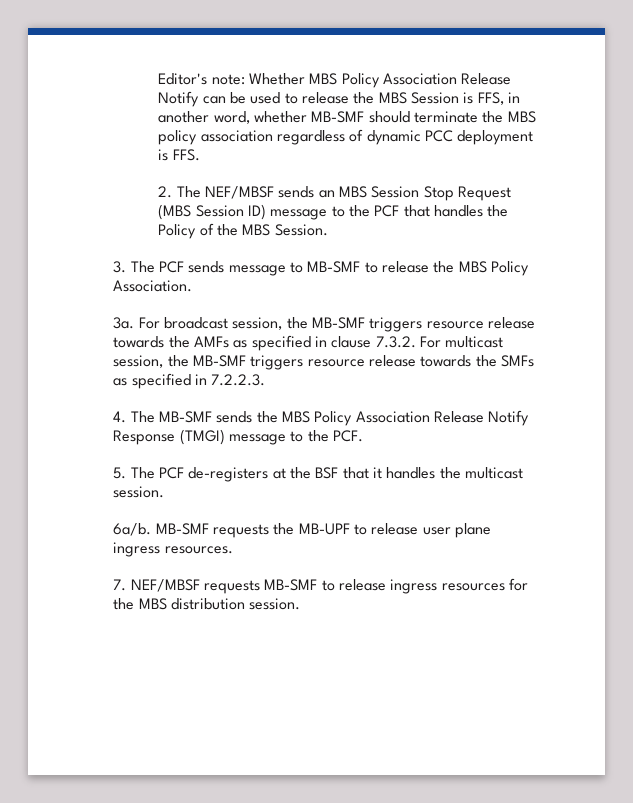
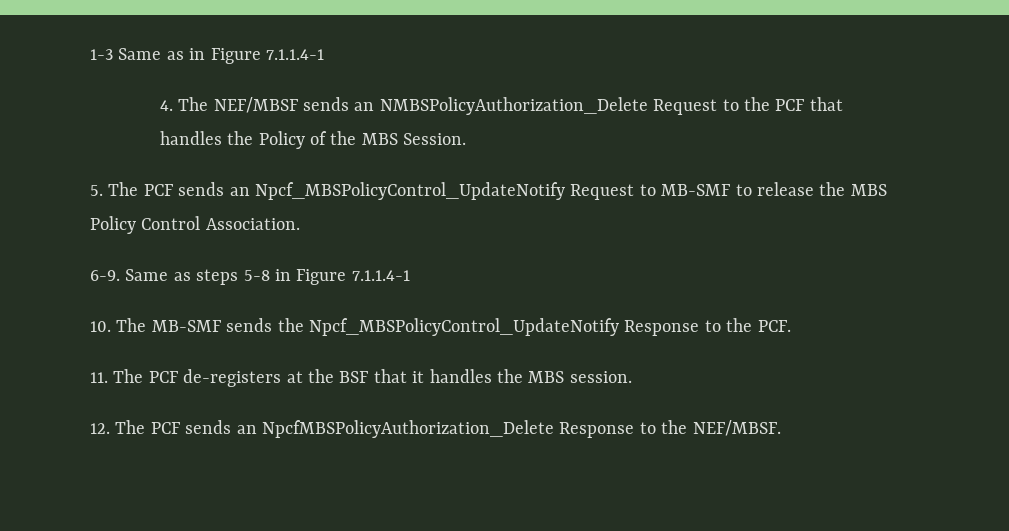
- Editor's note: Whether MBS Policy Association Release Notify can be used to release the MBS Session is FFS, in another word, whether MB-SMF should terminate the MBS policy association regardless of dynamic PCC deployment is FFS.
- 2. The NEF/MBSF sends an MBS Session Stop Request (MBS Session ID) message to the PCF that handles the Policy of the MBS Session.
+ 1-3 Same as in Figure 7.1.1.4-1
+ 4. The NEF/MBSF sends an NMBSPolicyAuthorization_Delete Request to the PCF that handles the Policy of the MBS Session.
- 3. The PCF sends message to MB-SMF to release the MBS Policy Association.
+ 5. The PCF sends an Npcf_MBSPolicyControl_UpdateNotify Request to MB-SMF to release the MBS Policy Control Association.
- 3a. For broadcast session, the MB-SMF triggers resource release towards the AMFs as specified in clause 7.3.2. For multicast session, the MB-SMF triggers resource release towards the SMFs as specified in 7.2.2.3.
- 4. The MB-SMF sends the MBS Policy Association Release Notify Response (TMGI) message to the PCF.
+ 6-9. Same as steps 5-8 in Figure 7.1.1.4-1
+ 10. The MB-SMF sends the Npcf_MBSPolicyControl_UpdateNotify Response to the PCF.
- 5. The PCF de-registers at the BSF that it handles the multicast session.
+ 11. The PCF de-registers at the BSF that it handles the MBS session.
- 6a/b. MB-SMF requests the MB-UPF to release user plane ingress resources.
- 7. NEF/MBSF requests MB-SMF to release ingress resources for the MBS distribution session.
+ 12. The PCF sends an NpcfMBSPolicyAuthorization_Delete Response to the NEF/MBSF.

